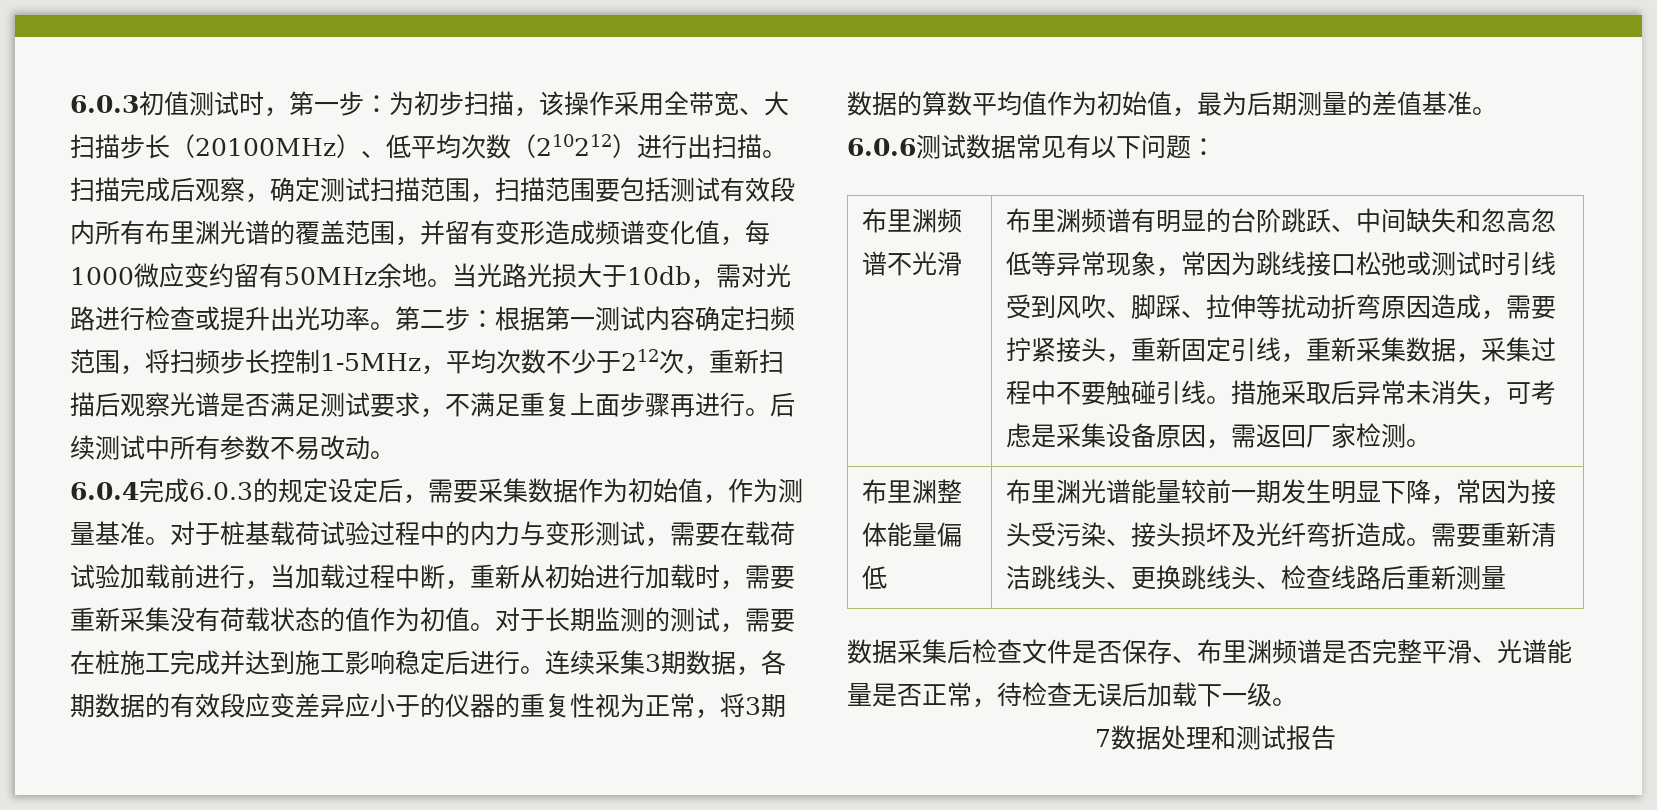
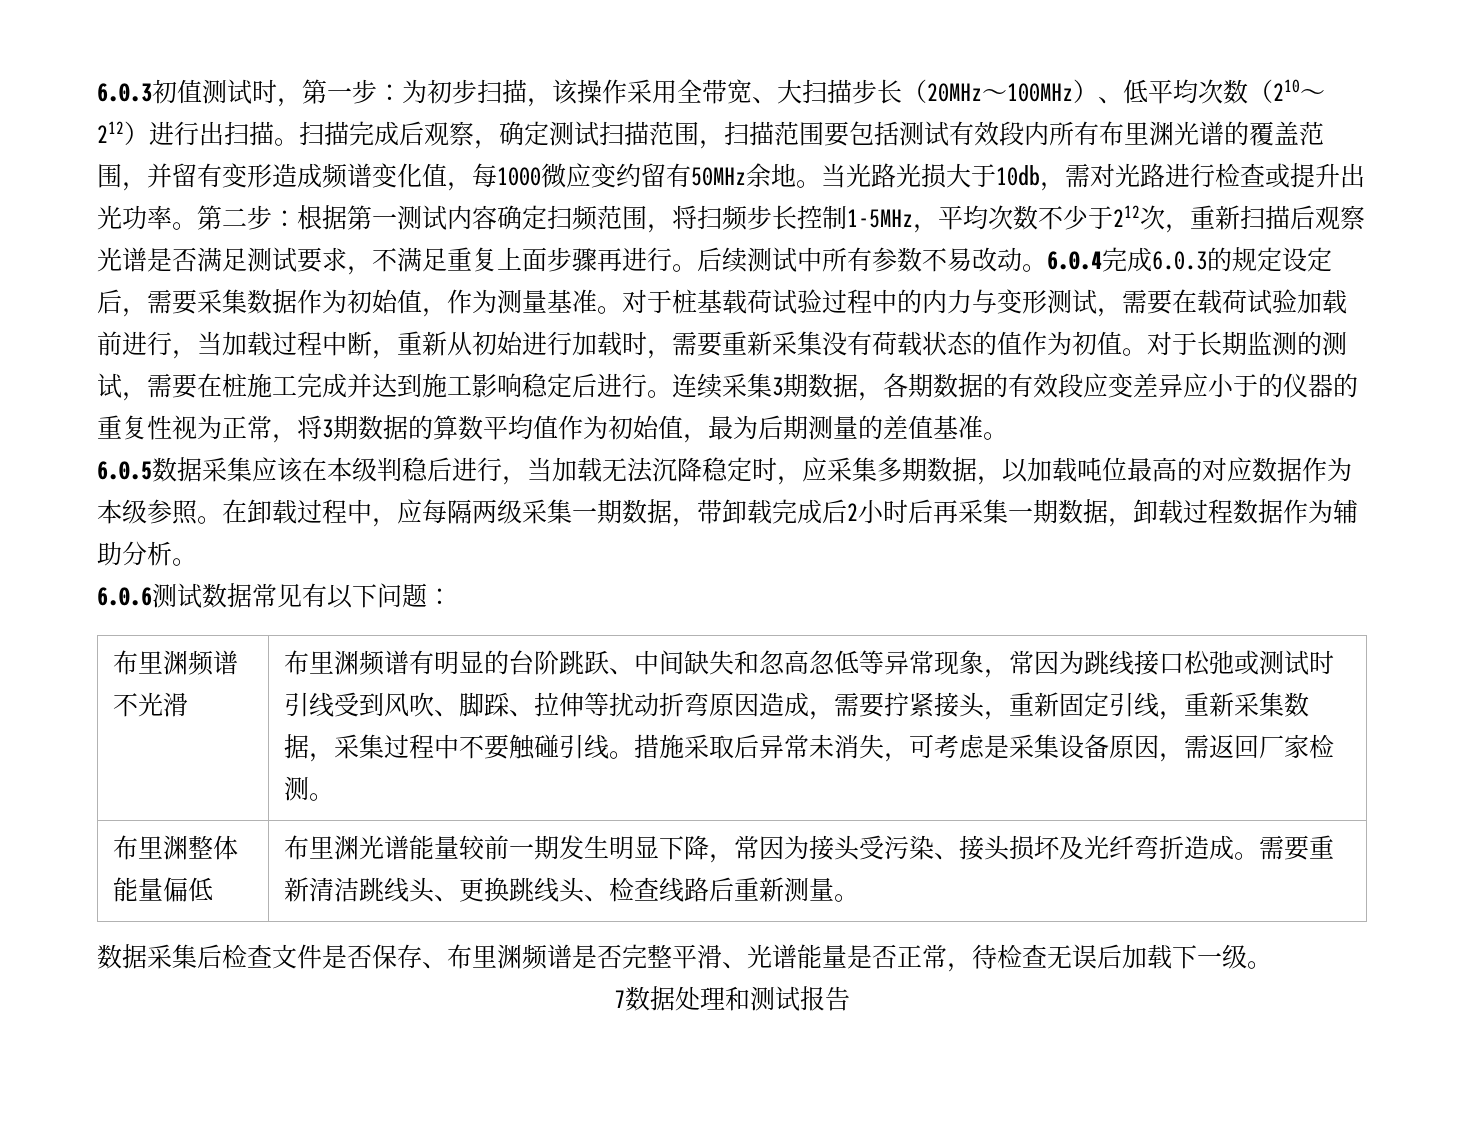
- 6.0.3初值测试时，第一步：为初步扫描，该操作采用全带宽、大扫描步长（20100MHz）、低平均次数（210212）进行出扫描。
+ 6.0.3初值测试时，第一步：为初步扫描，该操作采用全带宽、大扫描步长（20MHz～100MHz）、低平均次数（210～212）进行出扫描。
- 后续测试中所有参数不易改动。
- 6.0.4完成6.0.3的规定设定后，需要采集数据作为初始值，作为测量基准。
+ 后续测试中所有参数不易改动。6.0.4完成6.0.3的规定设定后，需要采集数据作为初始值，作为测量基准。
+ 6.0.5数据采集应该在本级判稳后进行，当加载无法沉降稳定时，应采集多期数据，以加载吨位最高的对应数据作为本级参照。在卸载过程中，应每隔两级采集一期数据，带卸载完成后2小时后再采集一期数据，卸载过程数据作为辅助分析。
- 布里渊整体能量偏低 | 布里渊光谱能量较前一期发生明显下降，常因为接头受污染、接头损坏及光纤弯折造成。需要重新清洁跳线头、更换跳线头、检查线路后重新测量
+ 布里渊整体能量偏低 | 布里渊光谱能量较前一期发生明显下降，常因为接头受污染、接头损坏及光纤弯折造成。需要重新清洁跳线头、更换跳线头、检查线路后重新测量。

